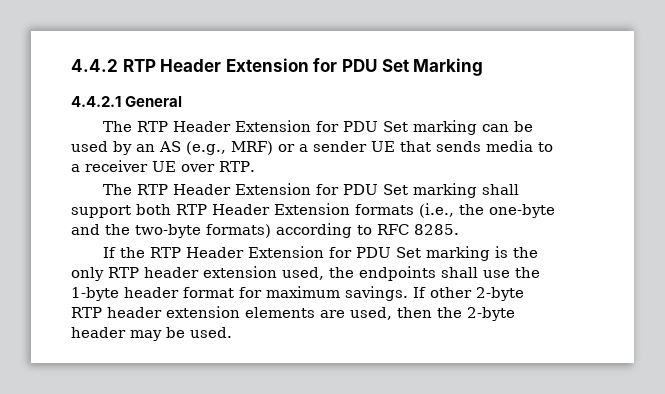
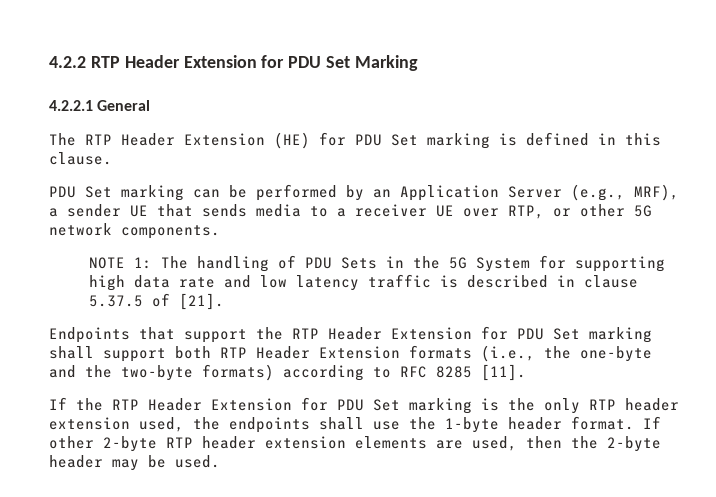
- 4.4.2 RTP Header Extension for PDU Set Marking
+ 4.2.2 RTP Header Extension for PDU Set Marking
- 4.4.2.1 General
+ 4.2.2.1 General
- The RTP Header Extension for PDU Set marking can be used by an AS (e.g., MRF) or a sender UE that sends media to a receiver UE over RTP.
- The RTP Header Extension for PDU Set marking shall support both RTP Header Extension formats (i.e., the one-byte and the two-byte formats) according to RFC 8285.
+ The RTP Header Extension (HE) for PDU Set marking is defined in this clause.
+ PDU Set marking can be performed by an Application Server (e.g., MRF), a sender UE that sends media to a receiver UE over RTP, or other 5G network components.
+ NOTE 1: The handling of PDU Sets in the 5G System for supporting high data rate and low latency traffic is described in clause 5.37.5 of [21].
+ Endpoints that support the RTP Header Extension for PDU Set marking shall support both RTP Header Extension formats (i.e., the one-byte and the two-byte formats) according to RFC 8285 [11].
- If the RTP Header Extension for PDU Set marking is the only RTP header extension used, the endpoints shall use the 1-byte header format for maximum savings.
+ If the RTP Header Extension for PDU Set marking is the only RTP header extension used, the endpoints shall use the 1-byte header format.

